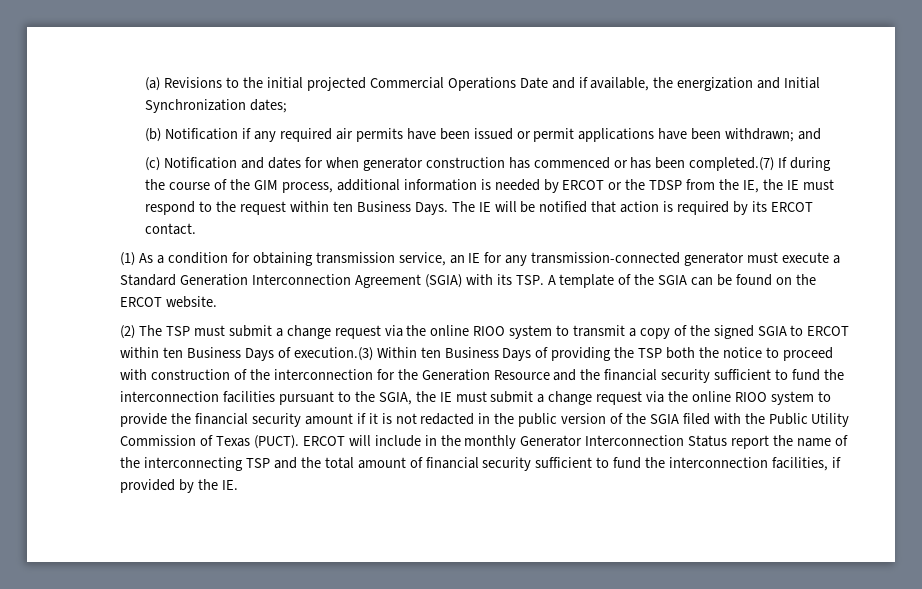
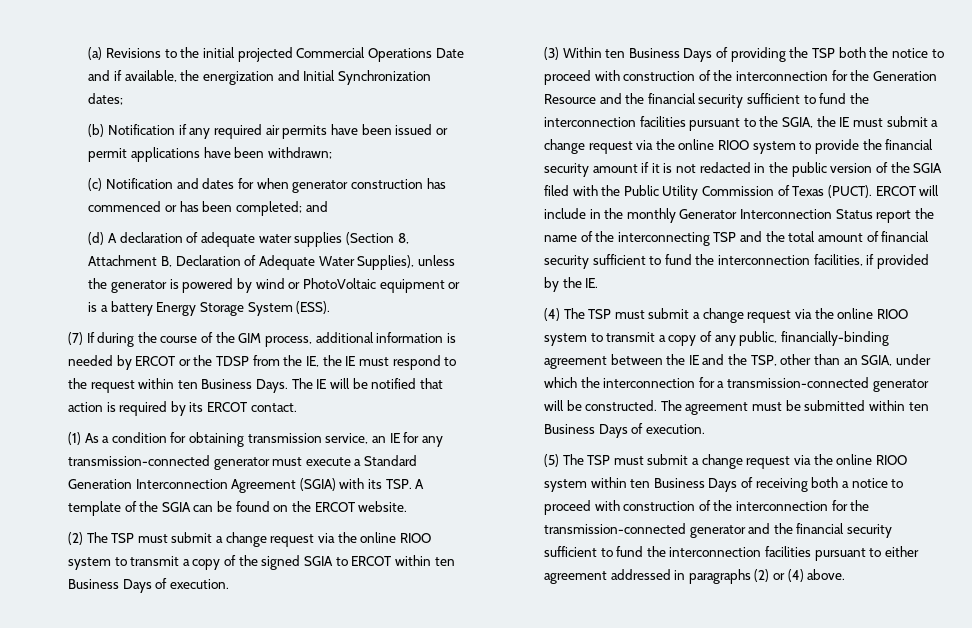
- (b) Notification if any required air permits have been issued or permit applications have been withdrawn; and
+ (b) Notification if any required air permits have been issued or permit applications have been withdrawn;
- (c) Notification and dates for when generator construction has commenced or has been completed.(7) If during the course of the GIM process, additional information is needed by ERCOT or the TDSP from the IE, the IE must respond to the request within ten Business Days.
+ (c) Notification and dates for when generator construction has commenced or has been completed; and
+ (d) A declaration of adequate water supplies (Section 8, Attachment B, Declaration of Adequate Water Supplies), unless the generator is powered by wind or PhotoVoltaic equipment or is a battery Energy Storage System (ESS).
+ (7) If during the course of the GIM process, additional information is needed by ERCOT or the TDSP from the IE, the IE must respond to the request within ten Business Days.
- (2) The TSP must submit a change request via the online RIOO system to transmit a copy of the signed SGIA to ERCOT within ten Business Days of execution.(3) Within ten Business Days of providing the TSP both the notice to proceed with construction of the interconnection for the Generation Resource and the financial security sufficient to fund the interconnection facilities pursuant to the SGIA, the IE must submit a change request via the online RIOO system to provide the financial security amount if it is not redacted in the public version of the SGIA filed with the Public Utility Commission of Texas (PUCT).
+ (2) The TSP must submit a change request via the online RIOO system to transmit a copy of the signed SGIA to ERCOT within ten Business Days of execution.
+ (3) Within ten Business Days of providing the TSP both the notice to proceed with construction of the interconnection for the Generation Resource and the financial security sufficient to fund the interconnection facilities pursuant to the SGIA, the IE must submit a change request via the online RIOO system to provide the financial security amount if it is not redacted in the public version of the SGIA filed with the Public Utility Commission of Texas (PUCT).
+ (4) The TSP must submit a change request via the online RIOO system to transmit a copy of any public, financially-binding agreement between the IE and the TSP, other than an SGIA, under which the interconnection for a transmission-connected generator will be constructed. The agreement must be submitted within ten Business Days of execution.
+ (5) The TSP must submit a change request via the online RIOO system within ten Business Days of receiving both a notice to proceed with construction of the interconnection for the transmission-connected generator and the financial security sufficient to fund the interconnection facilities pursuant to either agreement addressed in paragraphs (2) or (4) above.

